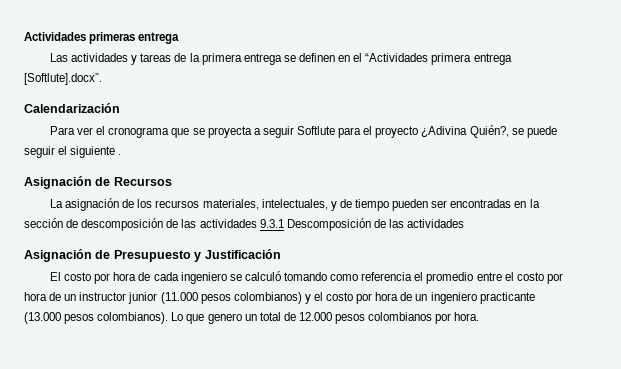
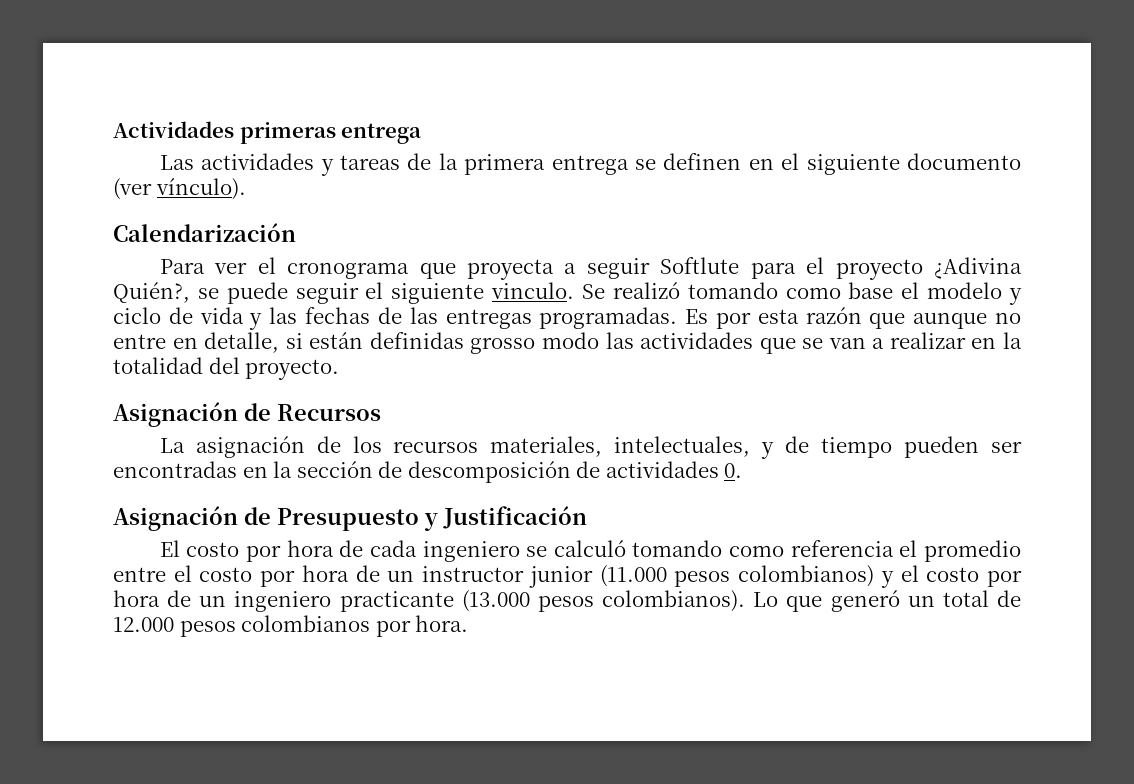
- Las actividades y tareas de la primera entrega se definen en el “Actividades primera entrega [Softlute].docx”.
+ Las actividades y tareas de la primera entrega se definen en el siguiente documento (ver vínculo).
- Para ver el cronograma que se proyecta a seguir Softlute para el proyecto ¿Adivina Quién?, se puede seguir el siguiente .
+ Para ver el cronograma que proyecta a seguir Softlute para el proyecto ¿Adivina Quién?, se puede seguir el siguiente vinculo. Se realizó tomando como base el modelo y ciclo de vida y las fechas de las entregas programadas. Es por esta razón que aunque no entre en detalle, si están definidas grosso modo las actividades que se van a realizar en la totalidad del proyecto.
- La asignación de los recursos materiales, intelectuales, y de tiempo pueden ser encontradas en la sección de descomposición de las actividades 9.3.1 Descomposición de las actividades
+ La asignación de los recursos materiales, intelectuales, y de tiempo pueden ser encontradas en la sección de descomposición de actividades 0.
- Lo que genero un total de 12.000 pesos colombianos por hora.
+ Lo que generó un total de 12.000 pesos colombianos por hora.

